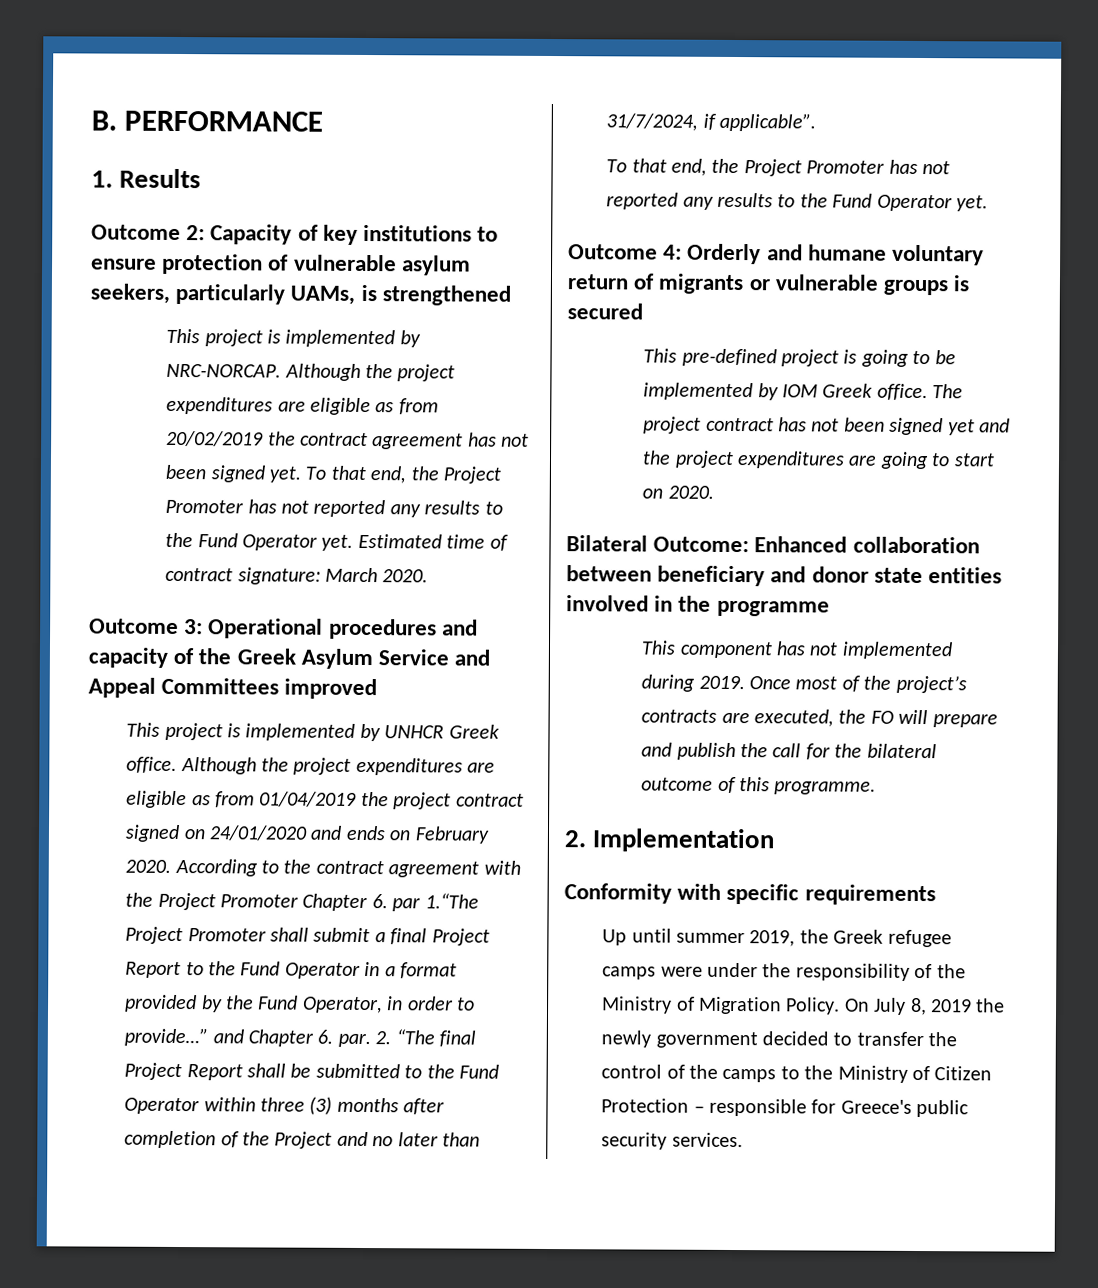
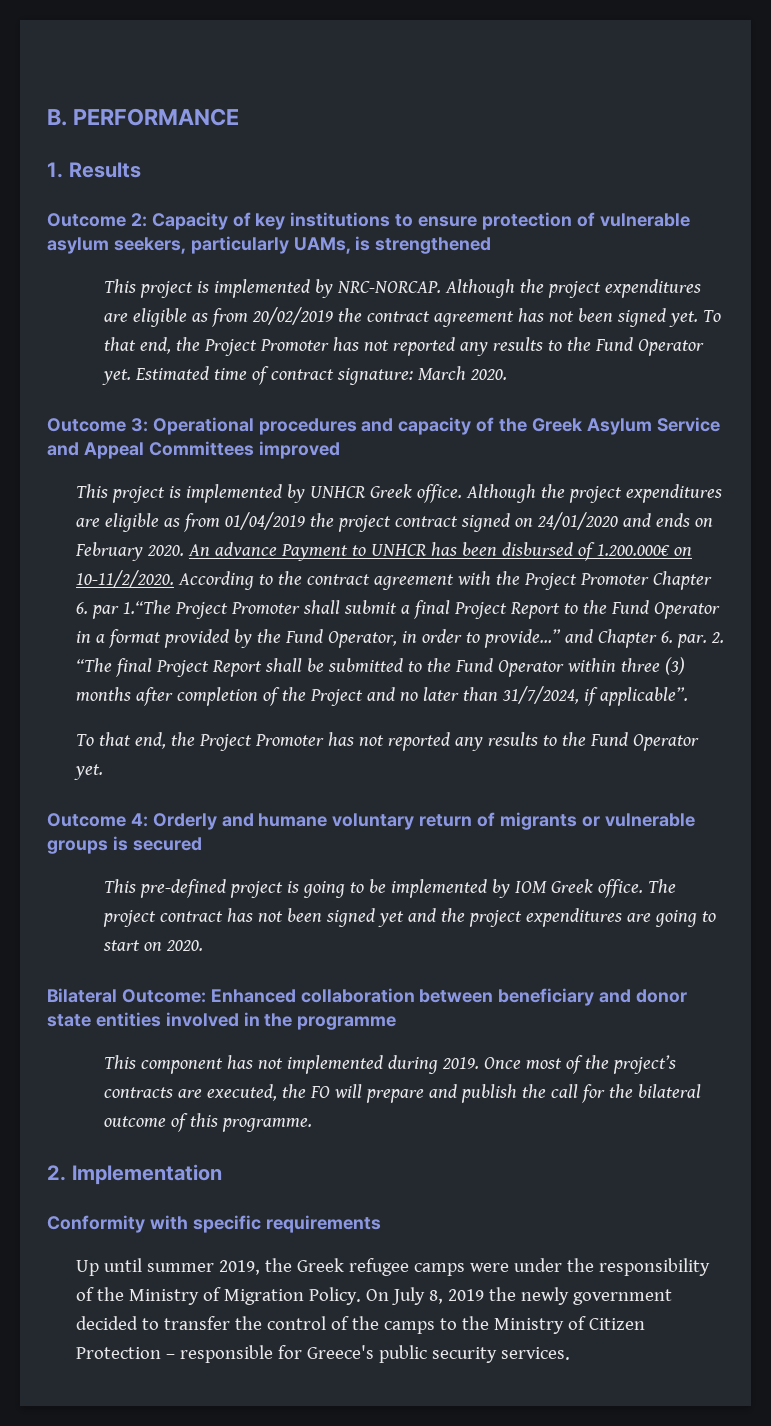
+ An advance Payment to UNHCR has been disbursed of 1.200.000€ on 10-11/2/2020.

